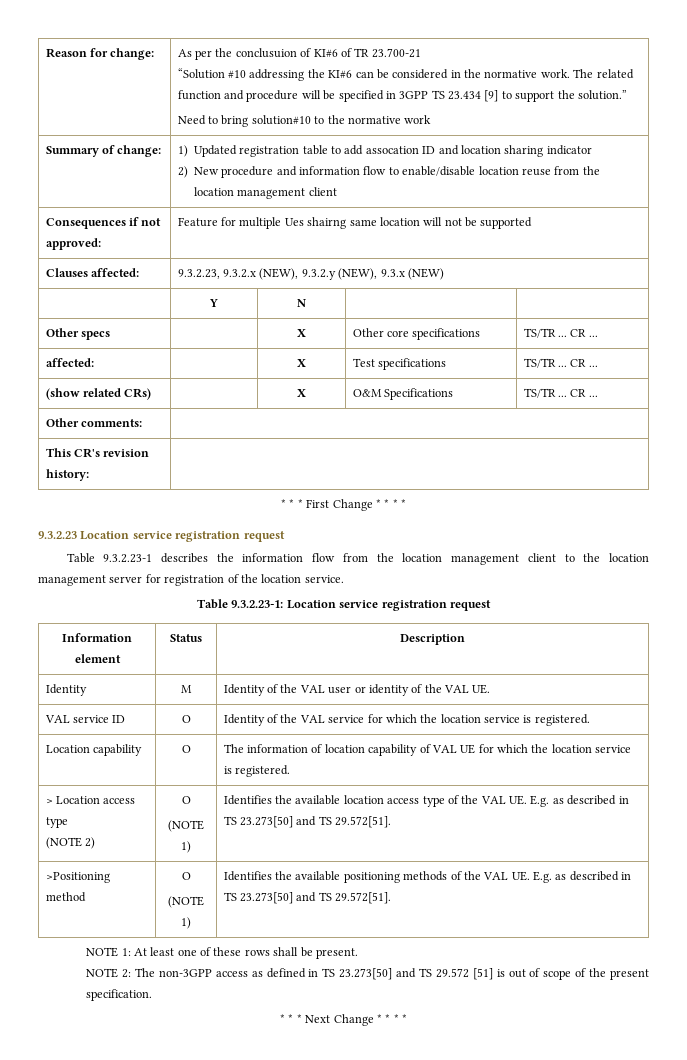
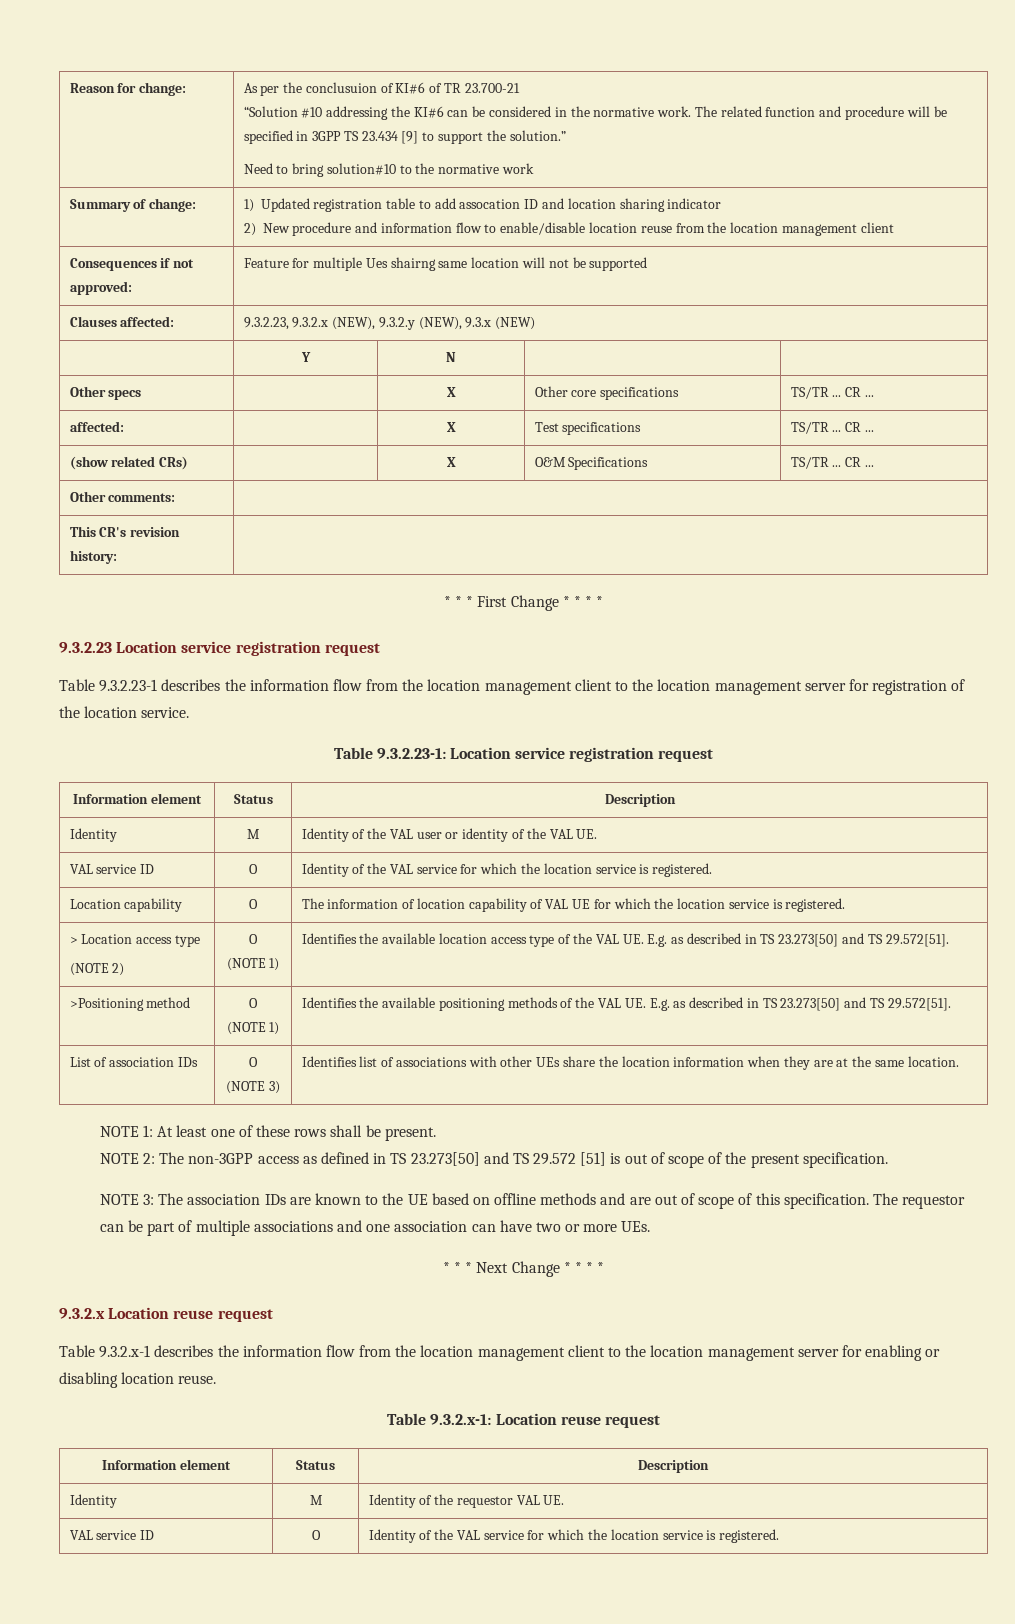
+ List of association IDs | O
+ (NOTE 3) | Identifies list of associations with other UEs share the location information when they are at the same location.
+ NOTE 3: The association IDs are known to the UE based on offline methods and are out of scope of this specification. The requestor can be part of multiple associations and one association can have two or more UEs.
+ 9.3.2.x Location reuse request
+ Table 9.3.2.x-1 describes the information flow from the location management client to the location management server for enabling or disabling location reuse.
+ Table 9.3.2.x-1: Location reuse request
+ Information element | Status | Description
+ Identity | M | Identity of the requestor VAL UE.
+ VAL service ID | O | Identity of the VAL service for which the location service is registered.

